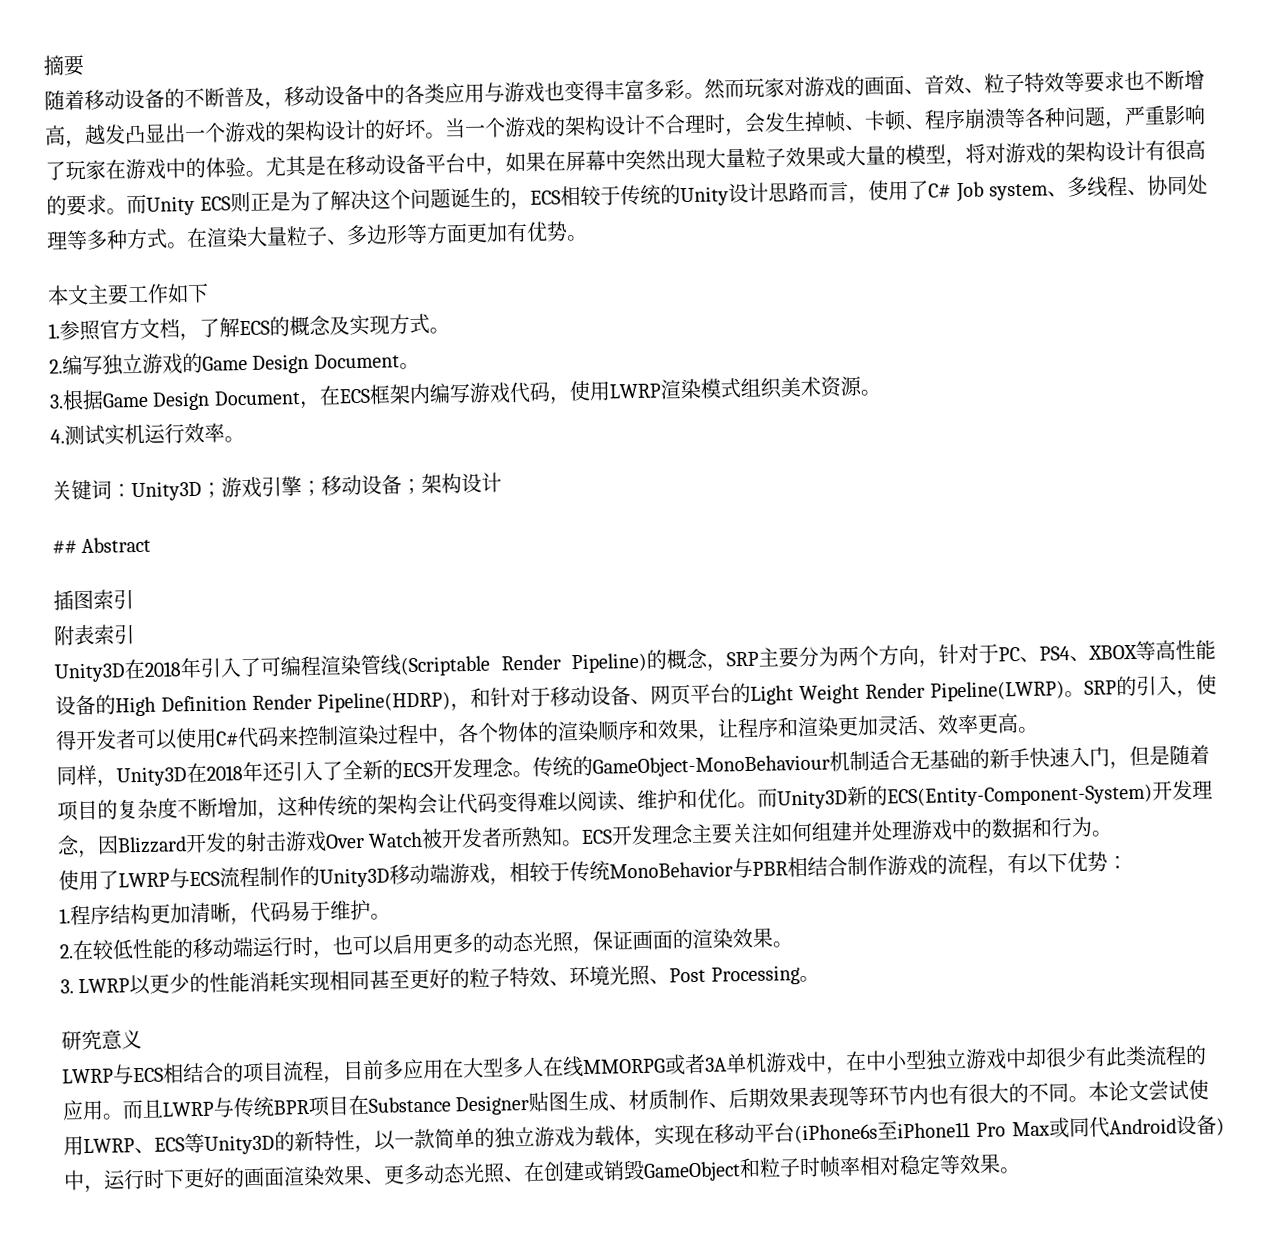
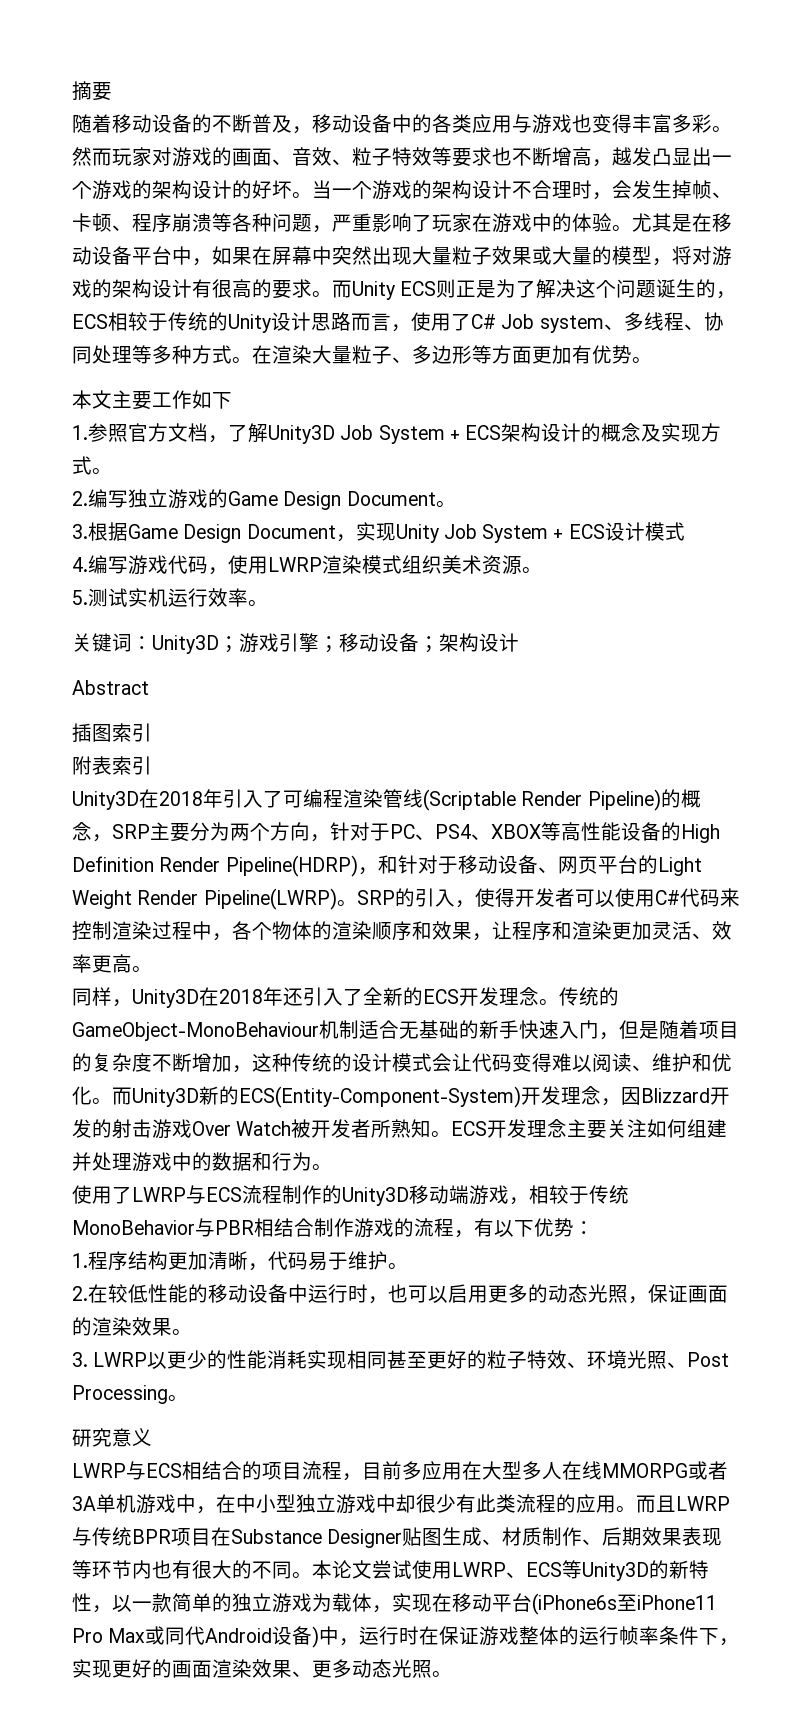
- 1.参照官方文档，了解ECS的概念及实现方式。
+ 1.参照官方文档，了解Unity3D Job System + ECS架构设计的概念及实现方式。
- 3.根据Game Design Document，在ECS框架内编写游戏代码，使用LWRP渲染模式组织美术资源。
+ 3.根据Game Design Document，实现Unity Job System + ECS设计模式
+ 4.编写游戏代码，使用LWRP渲染模式组织美术资源。
- 4.测试实机运行效率。
+ 5.测试实机运行效率。
- ## Abstract
+ Abstract
- 传统的GameObject-MonoBehaviour机制适合无基础的新手快速入门，但是随着项目的复杂度不断增加，这种传统的架构会让代码变得难以阅读、维护和优化。
+ 传统的GameObject-MonoBehaviour机制适合无基础的新手快速入门，但是随着项目的复杂度不断增加，这种传统的设计模式会让代码变得难以阅读、维护和优化。
- 2.在较低性能的移动端运行时，也可以启用更多的动态光照，保证画面的渲染效果。
+ 2.在较低性能的移动设备中运行时，也可以启用更多的动态光照，保证画面的渲染效果。
- 本论文尝试使用LWRP、ECS等Unity3D的新特性，以一款简单的独立游戏为载体，实现在移动平台(iPhone6s至iPhone11 Pro Max或同代Android设备)中，运行时下更好的画面渲染效果、更多动态光照、在创建或销毁GameObject和粒子时帧率相对稳定等效果。
+ 本论文尝试使用LWRP、ECS等Unity3D的新特性，以一款简单的独立游戏为载体，实现在移动平台(iPhone6s至iPhone11 Pro Max或同代Android设备)中，运行时在保证游戏整体的运行帧率条件下，实现更好的画面渲染效果、更多动态光照。

